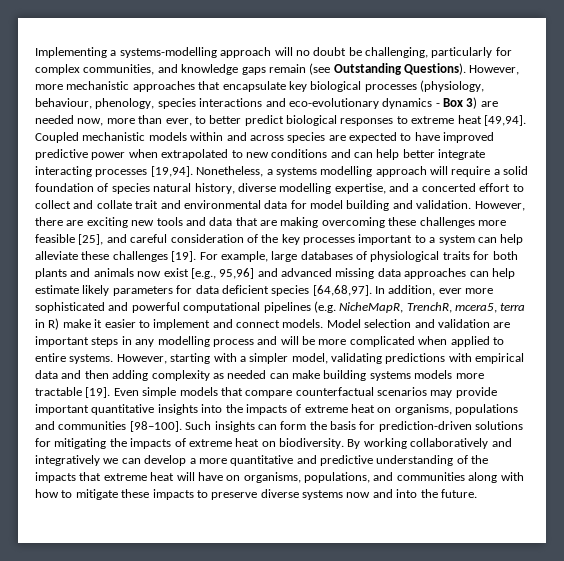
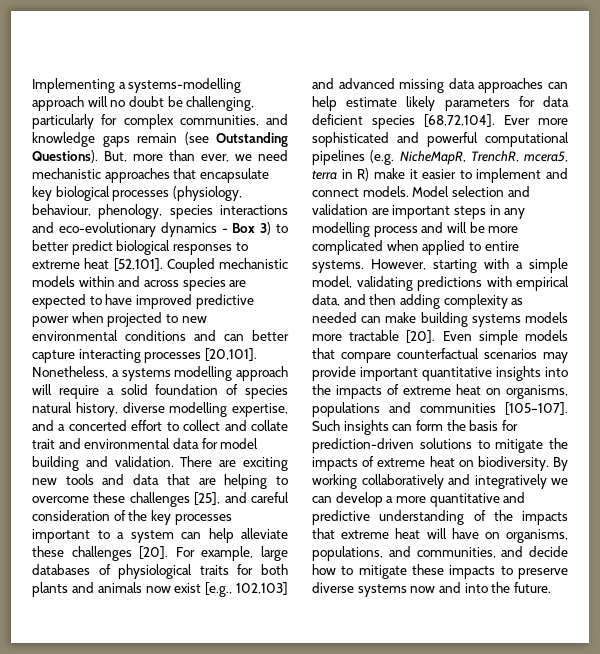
- However, more mechanistic approaches that encapsulate key biological processes (physiology, behaviour, phenology, species interactions and eco-evolutionary dynamics - Box 3) are needed now, more than ever, to better predict biological responses to extreme heat [49,94].
+ But, more than ever, we need mechanistic approaches that encapsulate key biological processes (physiology, behaviour, phenology, species interactions and eco-evolutionary dynamics - Box 3) to better predict biological responses to extreme heat [52,101].
- Coupled mechanistic models within and across species are expected to have improved predictive power when extrapolated to new conditions and can help better integrate interacting processes [19,94].
+ Coupled mechanistic models within and across species are expected to have improved predictive power when projected to new environmental conditions and can better capture interacting processes [20,101].
- However, there are exciting new tools and data that are making overcoming these challenges more feasible [25], and careful consideration of the key processes important to a system can help alleviate these challenges [19].
+ There are exciting new tools and data that are helping to overcome these challenges [25], and careful consideration of the key processes important to a system can help alleviate these challenges [20].
- For example, large databases of physiological traits for both plants and animals now exist [e.g., 95,96] and advanced missing data approaches can help estimate likely parameters for data deficient species [64,68,97]. In addition, ever more sophisticated and powerful computational pipelines (e.g. NicheMapR, TrenchR, mcera5, terra in R) make it easier to implement and connect models.
+ For example, large databases of physiological traits for both plants and animals now exist [e.g., 102,103] and advanced missing data approaches can help estimate likely parameters for data deficient species [68,72,104]. Ever more sophisticated and powerful computational pipelines (e.g. NicheMapR, TrenchR, mcera5, terra in R) make it easier to implement and connect models.
- However, starting with a simpler model, validating predictions with empirical data and then adding complexity as needed can make building systems models more tractable [19].
+ However, starting with a simple model, validating predictions with empirical data, and then adding complexity as needed can make building systems models more tractable [20].
- Even simple models that compare counterfactual scenarios may provide important quantitative insights into the impacts of extreme heat on organisms, populations and communities [98–100].
+ Even simple models that compare counterfactual scenarios may provide important quantitative insights into the impacts of extreme heat on organisms, populations and communities [105–107].
- Such insights can form the basis for prediction-driven solutions for mitigating the impacts of extreme heat on biodiversity.
+ Such insights can form the basis for prediction-driven solutions to mitigate the impacts of extreme heat on biodiversity.
- By working collaboratively and integratively we can develop a more quantitative and predictive understanding of the impacts that extreme heat will have on organisms, populations, and communities along with how to mitigate these impacts to preserve diverse systems now and into the future.
+ By working collaboratively and integratively we can develop a more quantitative and predictive understanding of the impacts that extreme heat will have on organisms, populations, and communities, and decide how to mitigate these impacts to preserve diverse systems now and into the future.

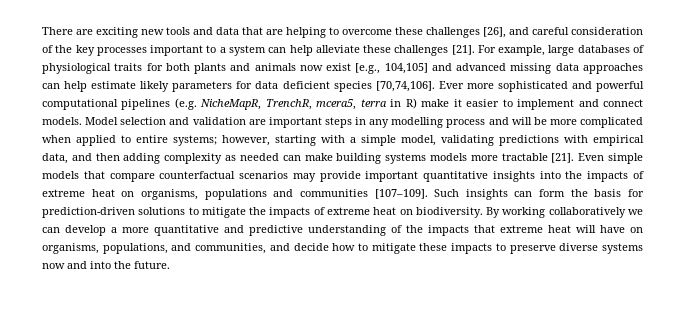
- Implementing a systems-modelling approach will no doubt be challenging, particularly for complex communities, and knowledge gaps remain (see Outstanding Questions). But, more than ever, we need mechanistic approaches that encapsulate key biological processes (physiology, behaviour, phenology, species interactions and eco-evolutionary dynamics - Box 3) to better predict biological responses to extreme heat [52,101]. Coupled mechanistic models within and across species are expected to have improved predictive power when projected to new environmental conditions and can better capture interacting processes [20,101]. Nonetheless, a systems modelling approach will require a solid foundation of species natural history, diverse modelling expertise, and a concerted effort to collect and collate trait and environmental data for model building and validation. There are exciting new tools and data that are helping to overcome these challenges [25], and careful consideration of the key processes important to a system can help alleviate these challenges [20].
+ There are exciting new tools and data that are helping to overcome these challenges [26], and careful consideration of the key processes important to a system can help alleviate these challenges [21].
- For example, large databases of physiological traits for both plants and animals now exist [e.g., 102,103] and advanced missing data approaches can help estimate likely parameters for data deficient species [68,72,104].
+ For example, large databases of physiological traits for both plants and animals now exist [e.g., 104,105] and advanced missing data approaches can help estimate likely parameters for data deficient species [70,74,106].
- Model selection and validation are important steps in any modelling process and will be more complicated when applied to entire systems. However, starting with a simple model, validating predictions with empirical data, and then adding complexity as needed can make building systems models more tractable [20].
+ Model selection and validation are important steps in any modelling process and will be more complicated when applied to entire systems; however, starting with a simple model, validating predictions with empirical data, and then adding complexity as needed can make building systems models more tractable [21].
- Even simple models that compare counterfactual scenarios may provide important quantitative insights into the impacts of extreme heat on organisms, populations and communities [105–107].
+ Even simple models that compare counterfactual scenarios may provide important quantitative insights into the impacts of extreme heat on organisms, populations and communities [107–109].
- By working collaboratively and integratively we can develop a more quantitative and predictive understanding of the impacts that extreme heat will have on organisms, populations, and communities, and decide how to mitigate these impacts to preserve diverse systems now and into the future.
+ By working collaboratively we can develop a more quantitative and predictive understanding of the impacts that extreme heat will have on organisms, populations, and communities, and decide how to mitigate these impacts to preserve diverse systems now and into the future.

